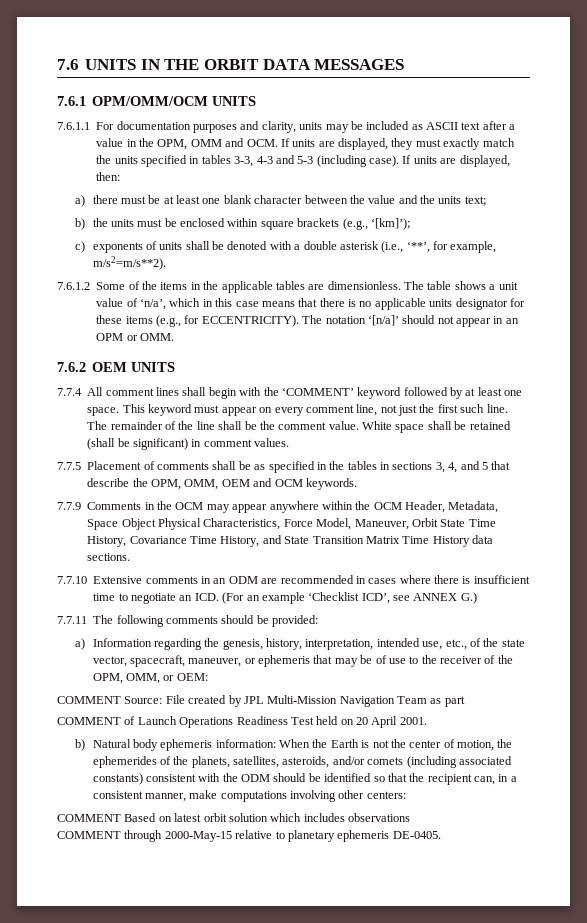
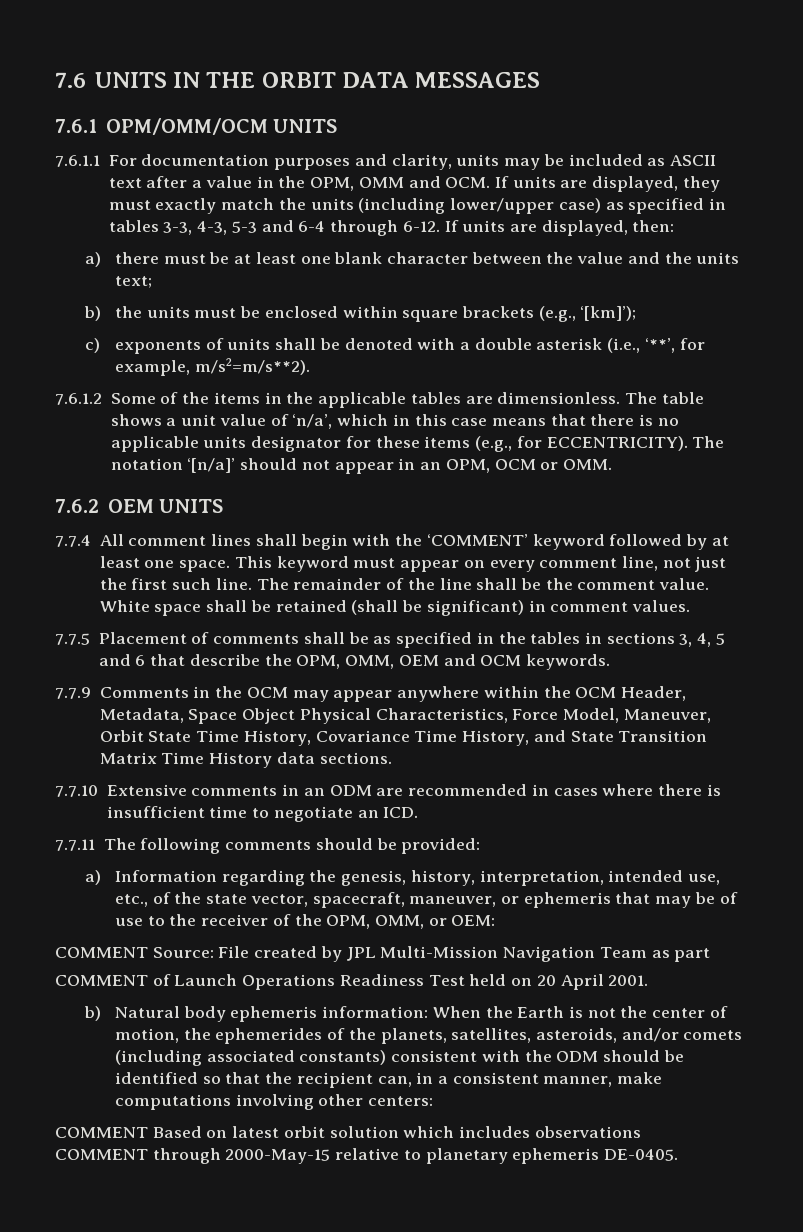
- 7.6.1.1 For documentation purposes and clarity, units may be included as ASCII text after a value in the OPM, OMM and OCM. If units are displayed, they must exactly match the units specified in tables 3-3, 4-3 and 5-3 (including case).
+ 7.6.1.1 For documentation purposes and clarity, units may be included as ASCII text after a value in the OPM, OMM and OCM. If units are displayed, they must exactly match the units (including lower/upper case) as specified in tables 3-3, 4-3, 5-3 and 6-4 through 6-12.
- The notation ‘[n/a]’ should not appear in an OPM or OMM.
+ The notation ‘[n/a]’ should not appear in an OPM, OCM or OMM.
- 7.7.5 Placement of comments shall be as specified in the tables in sections 3, 4, and 5 that describe the OPM, OMM, OEM and OCM keywords.
+ 7.7.5 Placement of comments shall be as specified in the tables in sections 3, 4, 5 and 6 that describe the OPM, OMM, OEM and OCM keywords.
- 7.7.10 Extensive comments in an ODM are recommended in cases where there is insufficient time to negotiate an ICD. (For an example ‘Checklist ICD’, see ANNEX G.)
+ 7.7.10 Extensive comments in an ODM are recommended in cases where there is insufficient time to negotiate an ICD.

